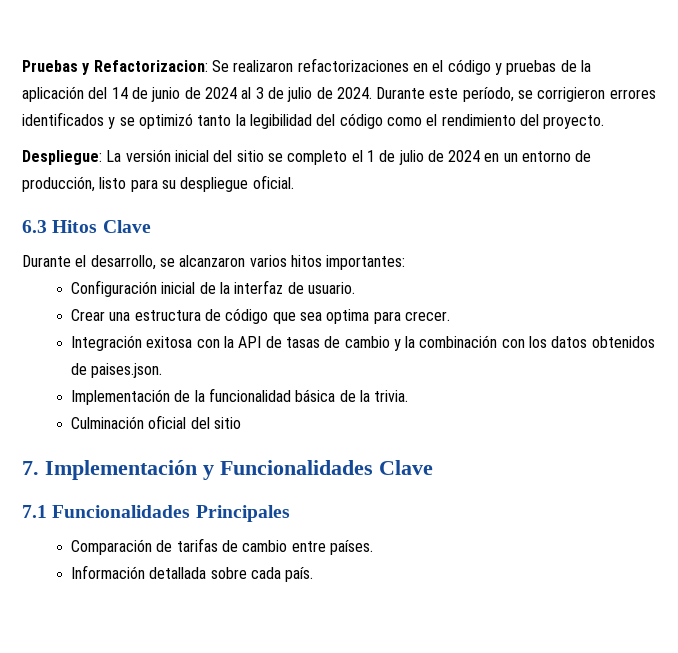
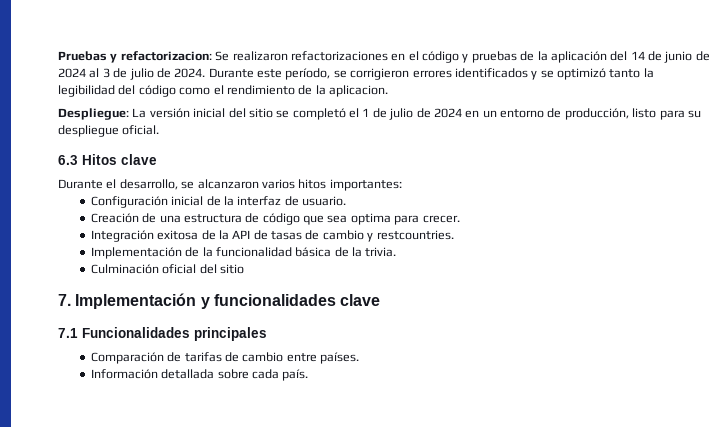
- Pruebas y Refactorizacion: Se realizaron refactorizaciones en el código y pruebas de la aplicación del 14 de junio de 2024 al 3 de julio de 2024.
+ Pruebas y refactorizacion: Se realizaron refactorizaciones en el código y pruebas de la aplicación del 14 de junio de 2024 al 3 de julio de 2024.
- Durante este período, se corrigieron errores identificados y se optimizó tanto la legibilidad del código como el rendimiento del proyecto.
+ Durante este período, se corrigieron errores identificados y se optimizó tanto la legibilidad del código como el rendimiento de la aplicacion.
- Despliegue: La versión inicial del sitio se completo el 1 de julio de 2024 en un entorno de producción, listo para su despliegue oficial.
+ Despliegue: La versión inicial del sitio se completó el 1 de julio de 2024 en un entorno de producción, listo para su despliegue oficial.
- 6.3 Hitos Clave
+ 6.3 Hitos clave
- Crear una estructura de código que sea optima para crecer.
+ Creación de una estructura de código que sea optima para crecer.
- Integración exitosa con la API de tasas de cambio y la combinación con los datos obtenidos de paises.json.
+ Integración exitosa de la API de tasas de cambio y restcountries.
- 7. Implementación y Funcionalidades Clave
+ 7. Implementación y funcionalidades clave
- 7.1 Funcionalidades Principales
+ 7.1 Funcionalidades principales

